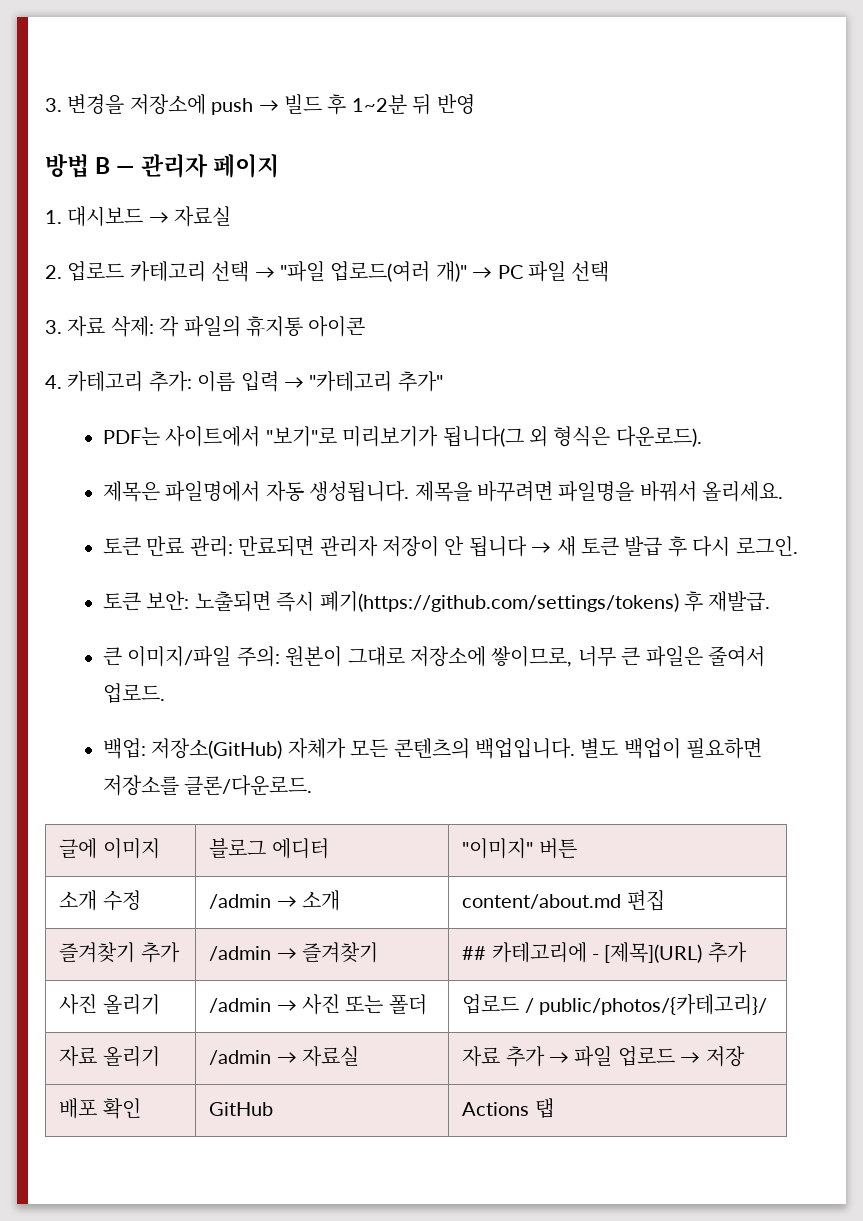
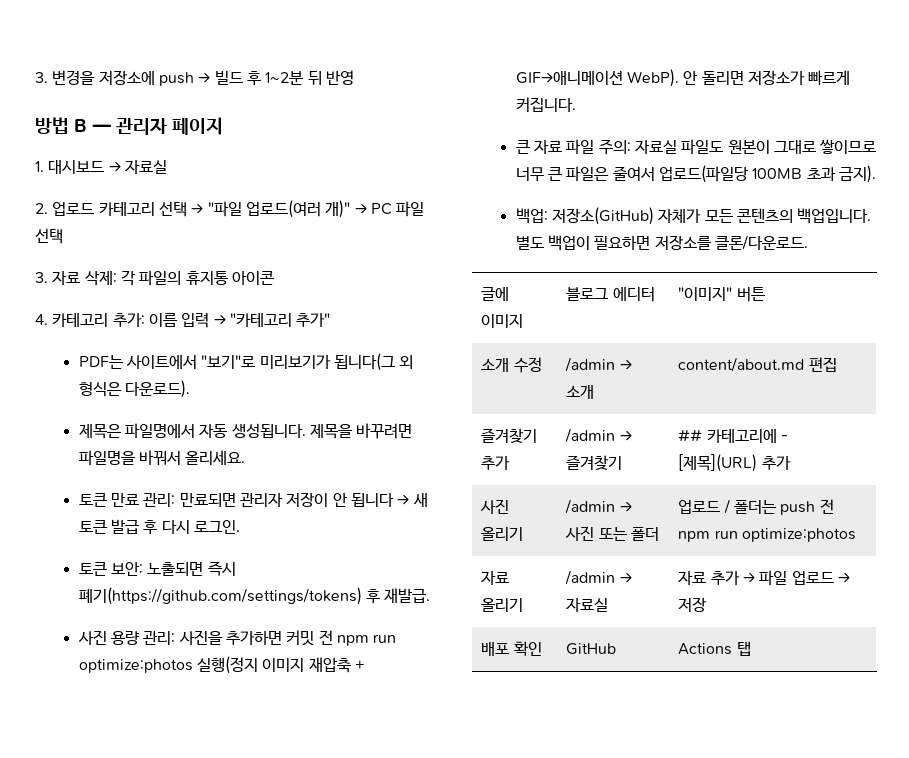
- 큰 이미지/파일 주의: 원본이 그대로 저장소에 쌓이므로, 너무 큰 파일은 줄여서 업로드.
+ 사진 용량 관리: 사진을 추가하면 커밋 전 npm run optimize:photos 실행(정지 이미지 재압축 + GIF→애니메이션 WebP). 안 돌리면 저장소가 빠르게 커집니다.
+ 큰 자료 파일 주의: 자료실 파일도 원본이 그대로 쌓이므로 너무 큰 파일은 줄여서 업로드(파일당 100MB 초과 금지).
- 사진 올리기 | /admin → 사진 또는 폴더 | 업로드 / public/photos/{카테고리}/
+ 사진 올리기 | /admin → 사진 또는 폴더 | 업로드 / 폴더는 push 전 npm run optimize:photos

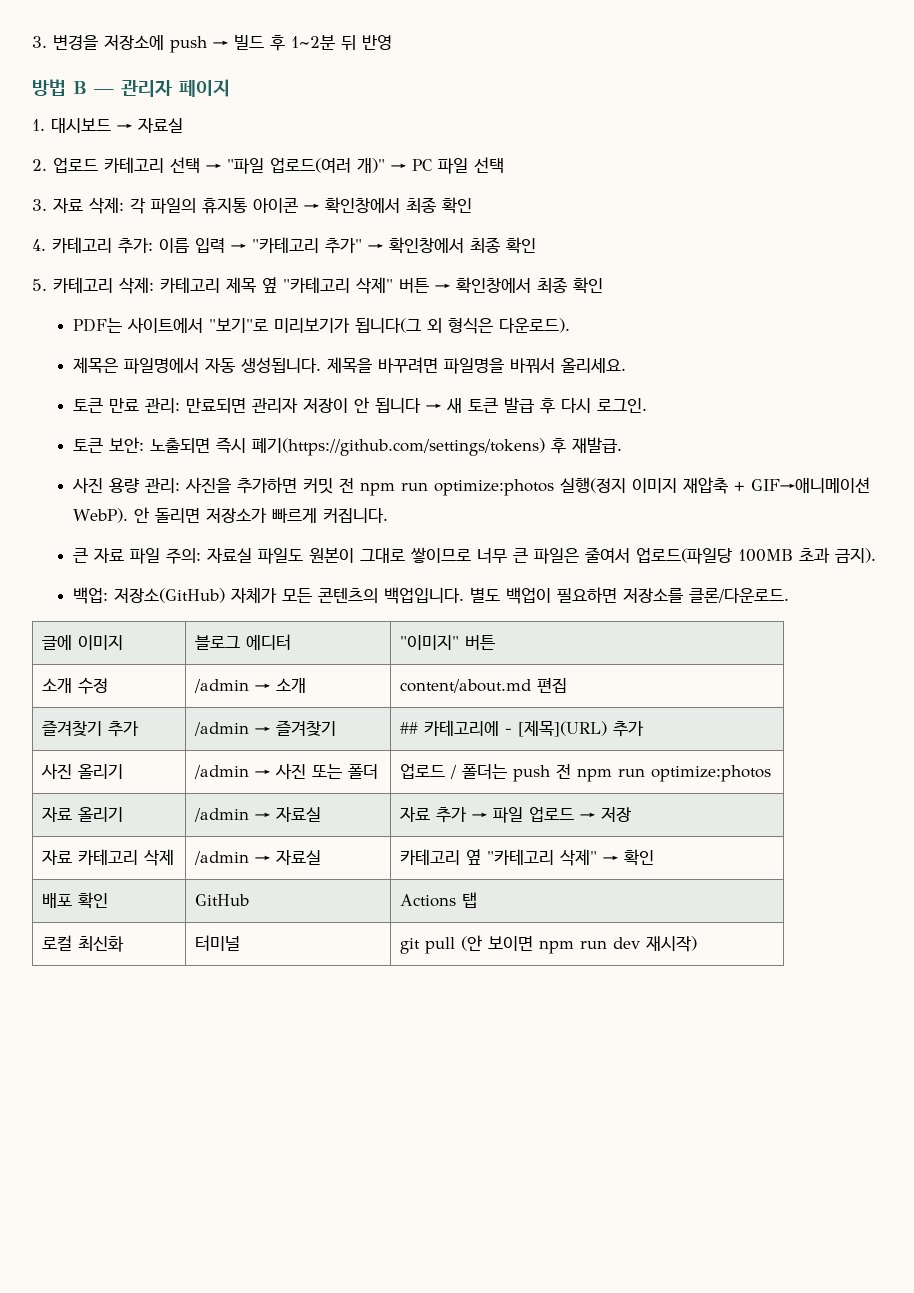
- 3. 자료 삭제: 각 파일의 휴지통 아이콘
+ 3. 자료 삭제: 각 파일의 휴지통 아이콘 → 확인창에서 최종 확인
- 4. 카테고리 추가: 이름 입력 → "카테고리 추가"
+ 4. 카테고리 추가: 이름 입력 → "카테고리 추가" → 확인창에서 최종 확인
+ 5. 카테고리 삭제: 카테고리 제목 옆 "카테고리 삭제" 버튼 → 확인창에서 최종 확인
+ 자료 카테고리 삭제 | /admin → 자료실 | 카테고리 옆 "카테고리 삭제" → 확인
+ 로컬 최신화 | 터미널 | git pull (안 보이면 npm run dev 재시작)

